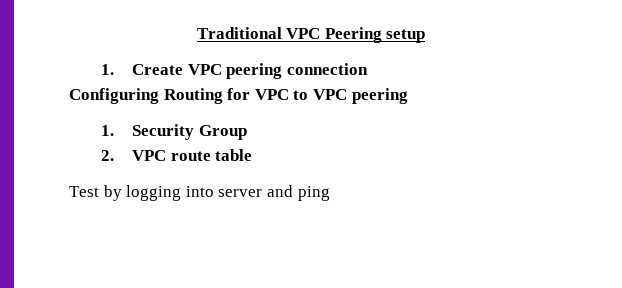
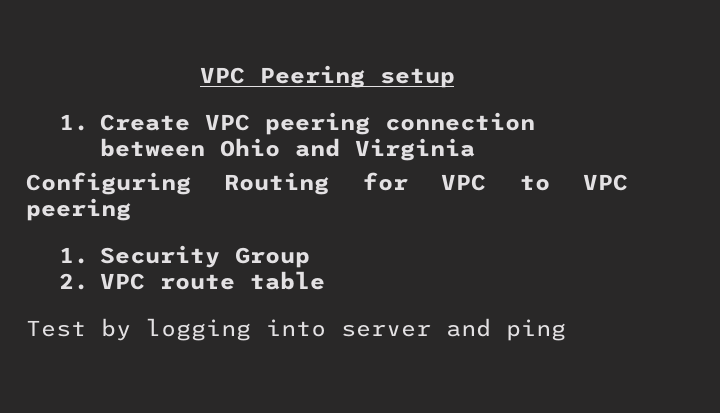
- Traditional VPC Peering setup
+ VPC Peering setup
- 1. Create VPC peering connection
+ 1. Create VPC peering connection between Ohio and Virginia

